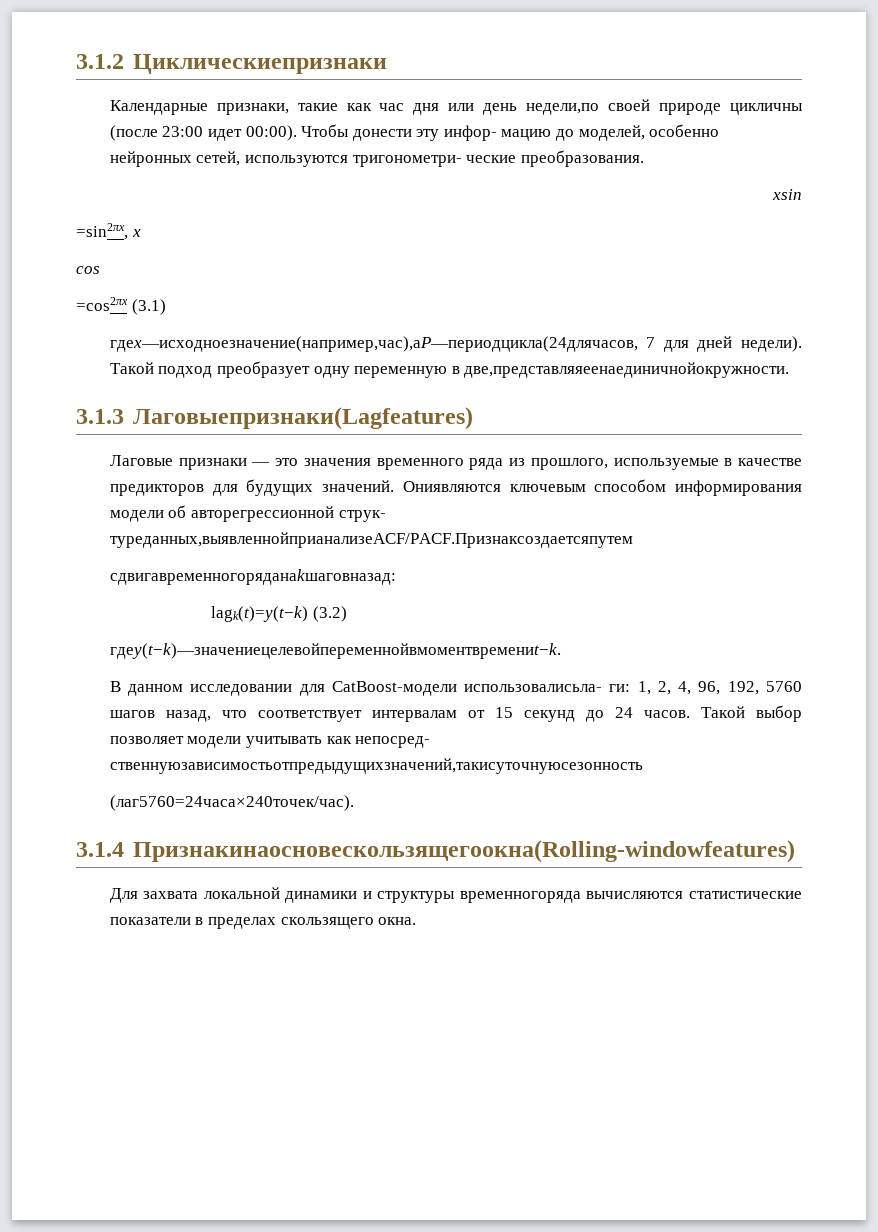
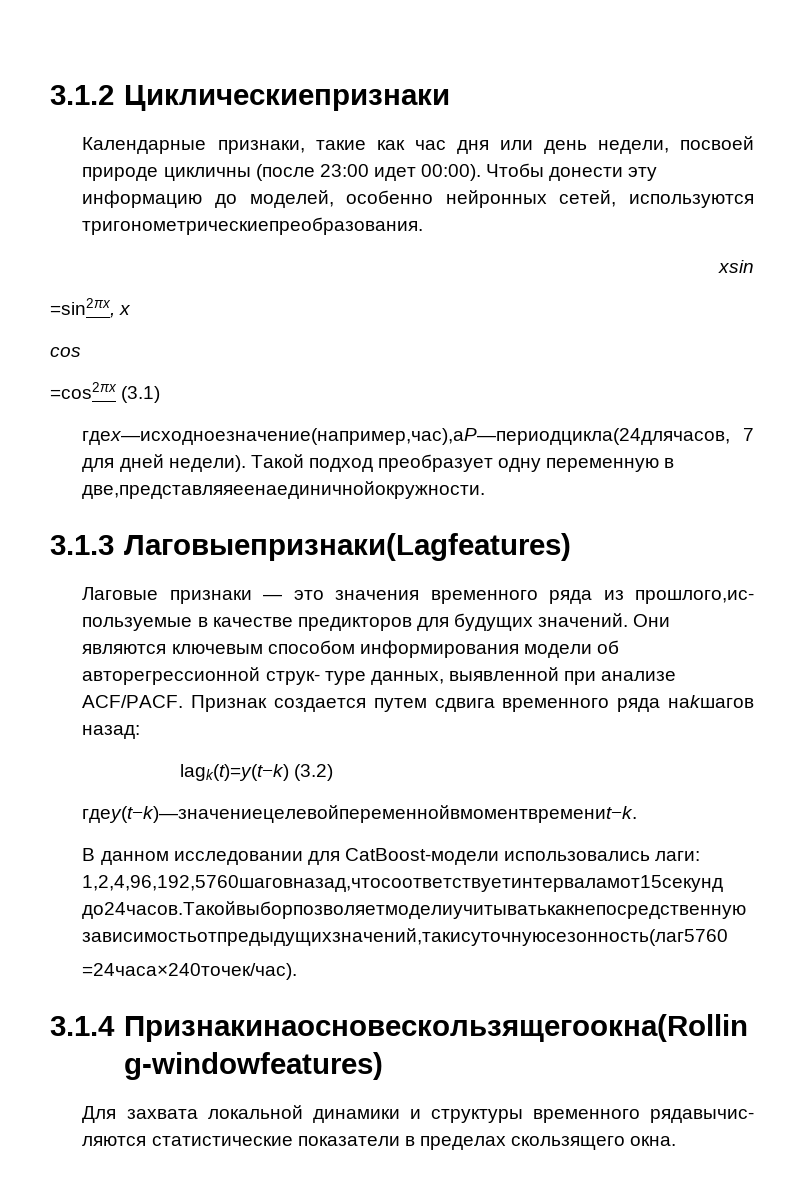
- Календарные признаки, такие как час дня или день недели,по своей природе цикличны (после 23:00 идет 00:00).
+ Календарные признаки, такие как час дня или день недели, посвоей природе цикличны (после 23:00 идет 00:00).
- Чтобы донести эту инфор- мацию до моделей, особенно нейронных сетей, используются тригонометри- ческие преобразования.
+ Чтобы донести эту информацию до моделей, особенно нейронных сетей, используются тригонометрическиепреобразования.
- Лаговые признаки — это значения временного ряда из прошлого, используемые в качестве предикторов для будущих значений.
+ Лаговые признаки — это значения временного ряда из прошлого,ис- пользуемые в качестве предикторов для будущих значений.
- Ониявляются ключевым способом информирования модели об авторегрессионной струк- туреданных,выявленнойприанализеACF/PACF.Признаксоздаетсяпутем
- сдвигавременногоряданаkшаговназад:
+ Они являются ключевым способом информирования модели об авторегрессионной струк- туре данных, выявленной при анализе ACF/PACF. Признак создается путем сдвига временного ряда наkшагов назад:
- В данном исследовании для CatBoost-модели использовалисьла- ги: 1, 2, 4, 96, 192, 5760 шагов назад, что соответствует интервалам от 15 секунд до 24 часов. Такой выбор позволяет модели учитывать как непосред- ственнуюзависимостьотпредыдущихзначений,такисуточнуюсезонность
- (лаг5760=24часа×240точек/час).
+ В данном исследовании для CatBoost-модели использовались лаги: 1,2,4,96,192,5760шаговназад,чтосоответствуетинтерваламот15секунд до24часов.Такойвыборпозволяетмоделиучитыватькакнепосредственную зависимостьотпредыдущихзначений,такисуточнуюсезонность(лаг5760
+ =24часа×240точек/час).
- Для захвата локальной динамики и структуры временногоряда вычисляются статистические показатели в пределах скользящего окна.
+ Для захвата локальной динамики и структуры временного рядавычис- ляются статистические показатели в пределах скользящего окна.

